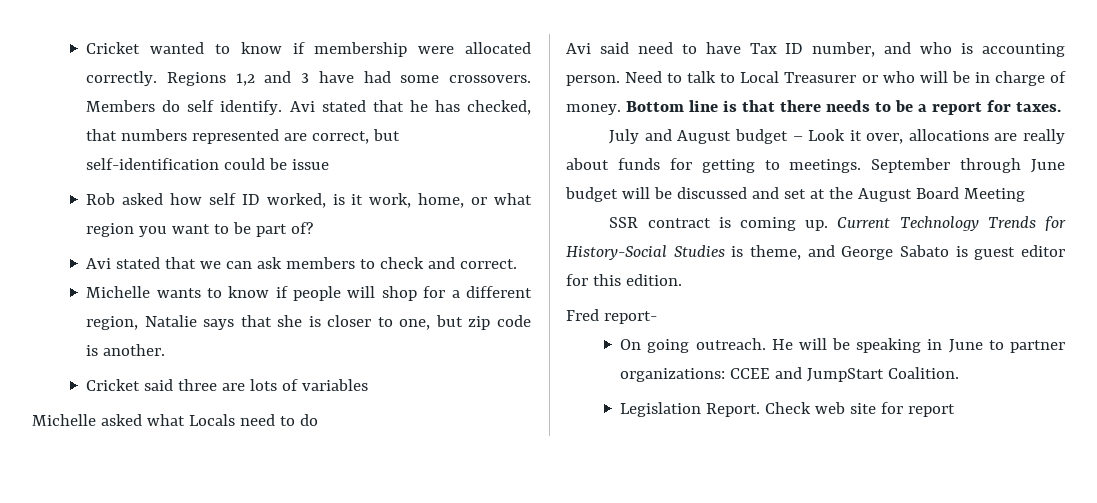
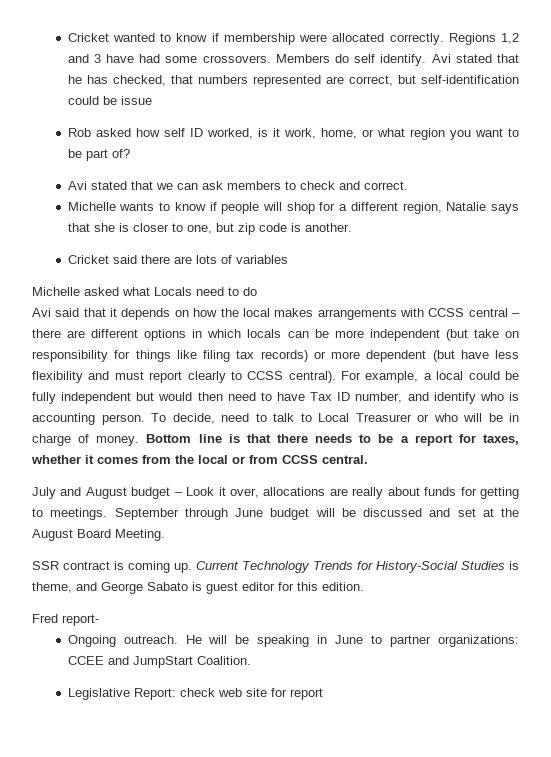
- Cricket said three are lots of variables
+ Cricket said there are lots of variables
- Avi said need to have Tax ID number, and who is accounting person.
+ Avi said that it depends on how the local makes arrangements with CCSS central – there are different options in which locals can be more independent (but take on responsibility for things like filing tax records) or more dependent (but have less flexibility and must report clearly to CCSS central). For example, a local could be fully independent but would then need to have Tax ID number, and identify who is accounting person.
- Need to talk to Local Treasurer or who will be in charge of money.
+ To decide, need to talk to Local Treasurer or who will be in charge of money.
- Bottom line is that there needs to be a report for taxes.
+ Bottom line is that there needs to be a report for taxes, whether it comes from the local or from CCSS central.
- September through June budget will be discussed and set at the August Board Meeting
+ September through June budget will be discussed and set at the August Board Meeting.
- On going outreach.
+ Ongoing outreach.
- Legislation Report. Check web site for report
+ Legislative Report: check web site for report

